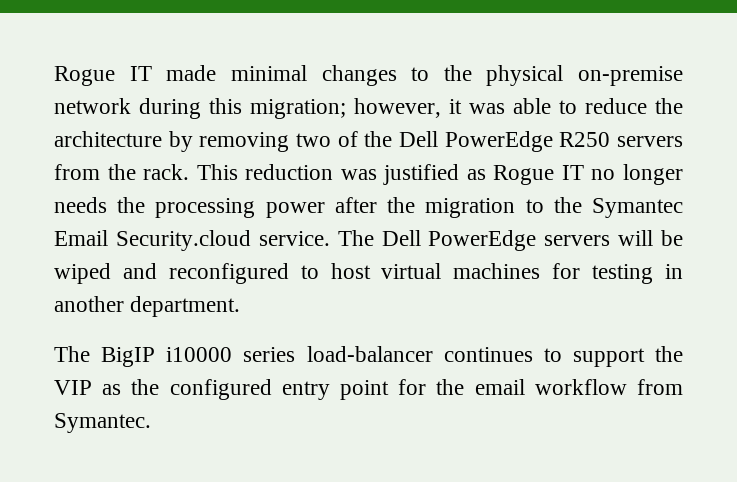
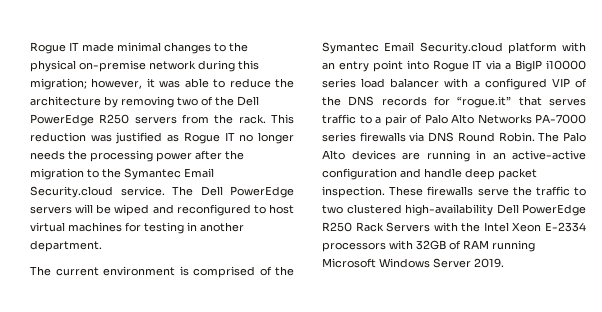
- The BigIP i10000 series load-balancer continues to support the VIP as the configured entry point for the email workflow from Symantec.
+ The current environment is comprised of the Symantec Email Security.cloud platform with an entry point into Rogue IT via a BigIP i10000 series load balancer with a configured VIP of the DNS records for “rogue.it” that serves traffic to a pair of Palo Alto Networks PA-7000 series firewalls via DNS Round Robin. The Palo Alto devices are running in an active-active configuration and handle deep packet inspection. These firewalls serve the traffic to two clustered high-availability Dell PowerEdge R250 Rack Servers with the Intel Xeon E-2334 processors with 32GB of RAM running Microsoft Windows Server 2019.

